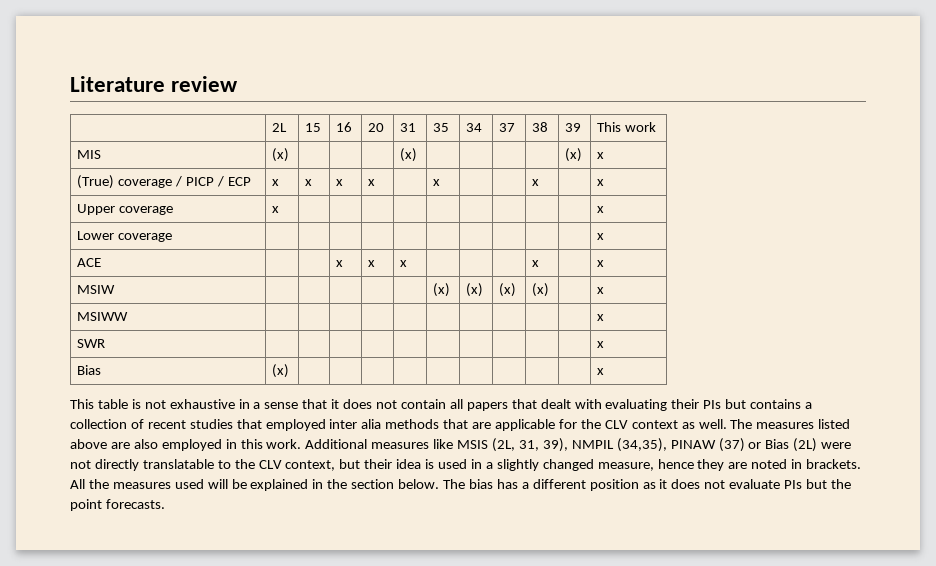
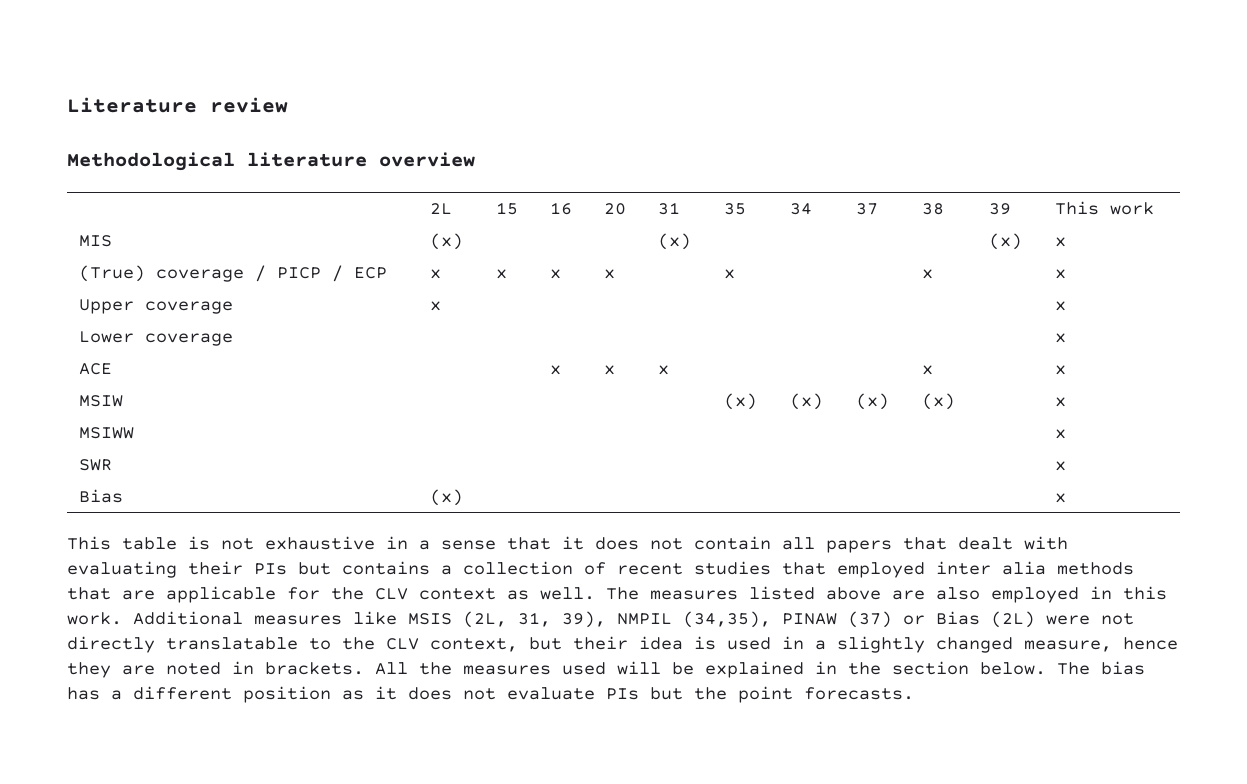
+ Methodological literature overview

